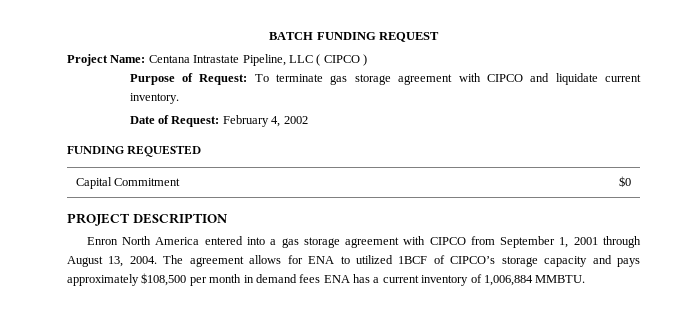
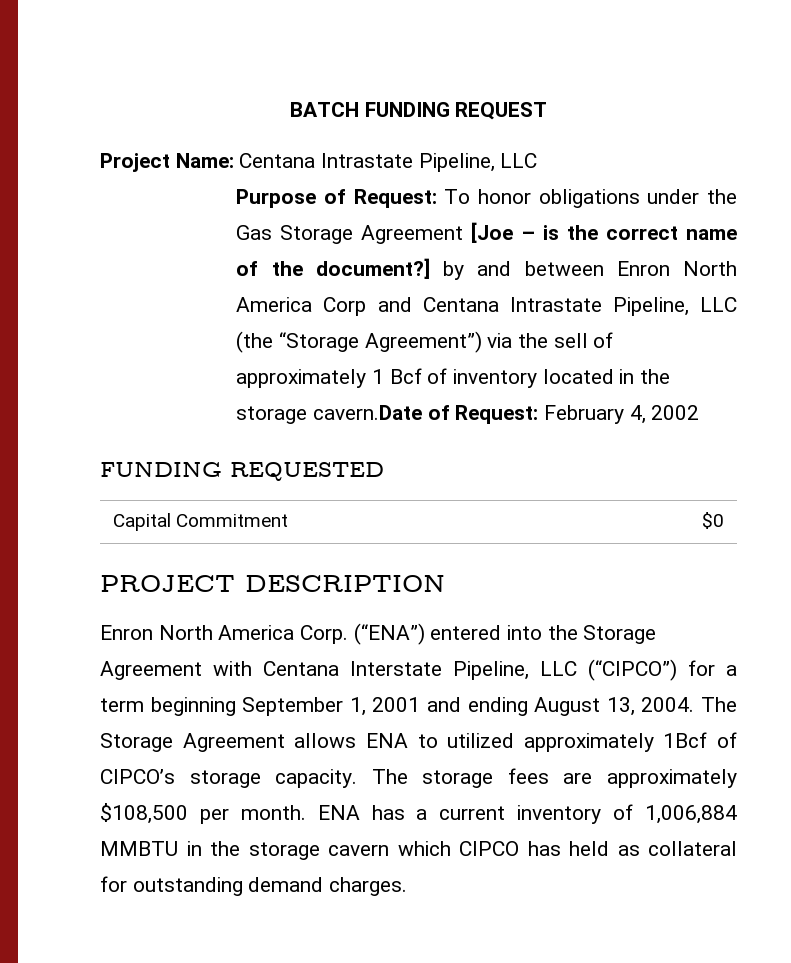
- Project Name: Centana Intrastate Pipeline, LLC ( CIPCO )
+ Project Name: Centana Intrastate Pipeline, LLC
- Purpose of Request: To terminate gas storage agreement with CIPCO and liquidate current inventory.
- Date of Request: February 4, 2002
+ Purpose of Request: To honor obligations under the Gas Storage Agreement [Joe – is the correct name of the document?] by and between Enron North America Corp and Centana Intrastate Pipeline, LLC (the “Storage Agreement”) via the sell of approximately 1 Bcf of inventory located in the storage cavern.Date of Request: February 4, 2002
- Enron North America entered into a gas storage agreement with CIPCO from September 1, 2001 through August 13, 2004.
+ Enron North America Corp. (“ENA”) entered into the Storage Agreement with Centana Interstate Pipeline, LLC (“CIPCO”) for a term beginning September 1, 2001 and ending August 13, 2004.
- The agreement allows for ENA to utilized 1BCF of CIPCO’s storage capacity and pays approximately $108,500 per month in demand fees ENA has a current inventory of 1,006,884 MMBTU.
+ The Storage Agreement allows ENA to utilized approximately 1Bcf of CIPCO’s storage capacity. The storage fees are approximately $108,500 per month. ENA has a current inventory of 1,006,884 MMBTU in the storage cavern which CIPCO has held as collateral for outstanding demand charges.

